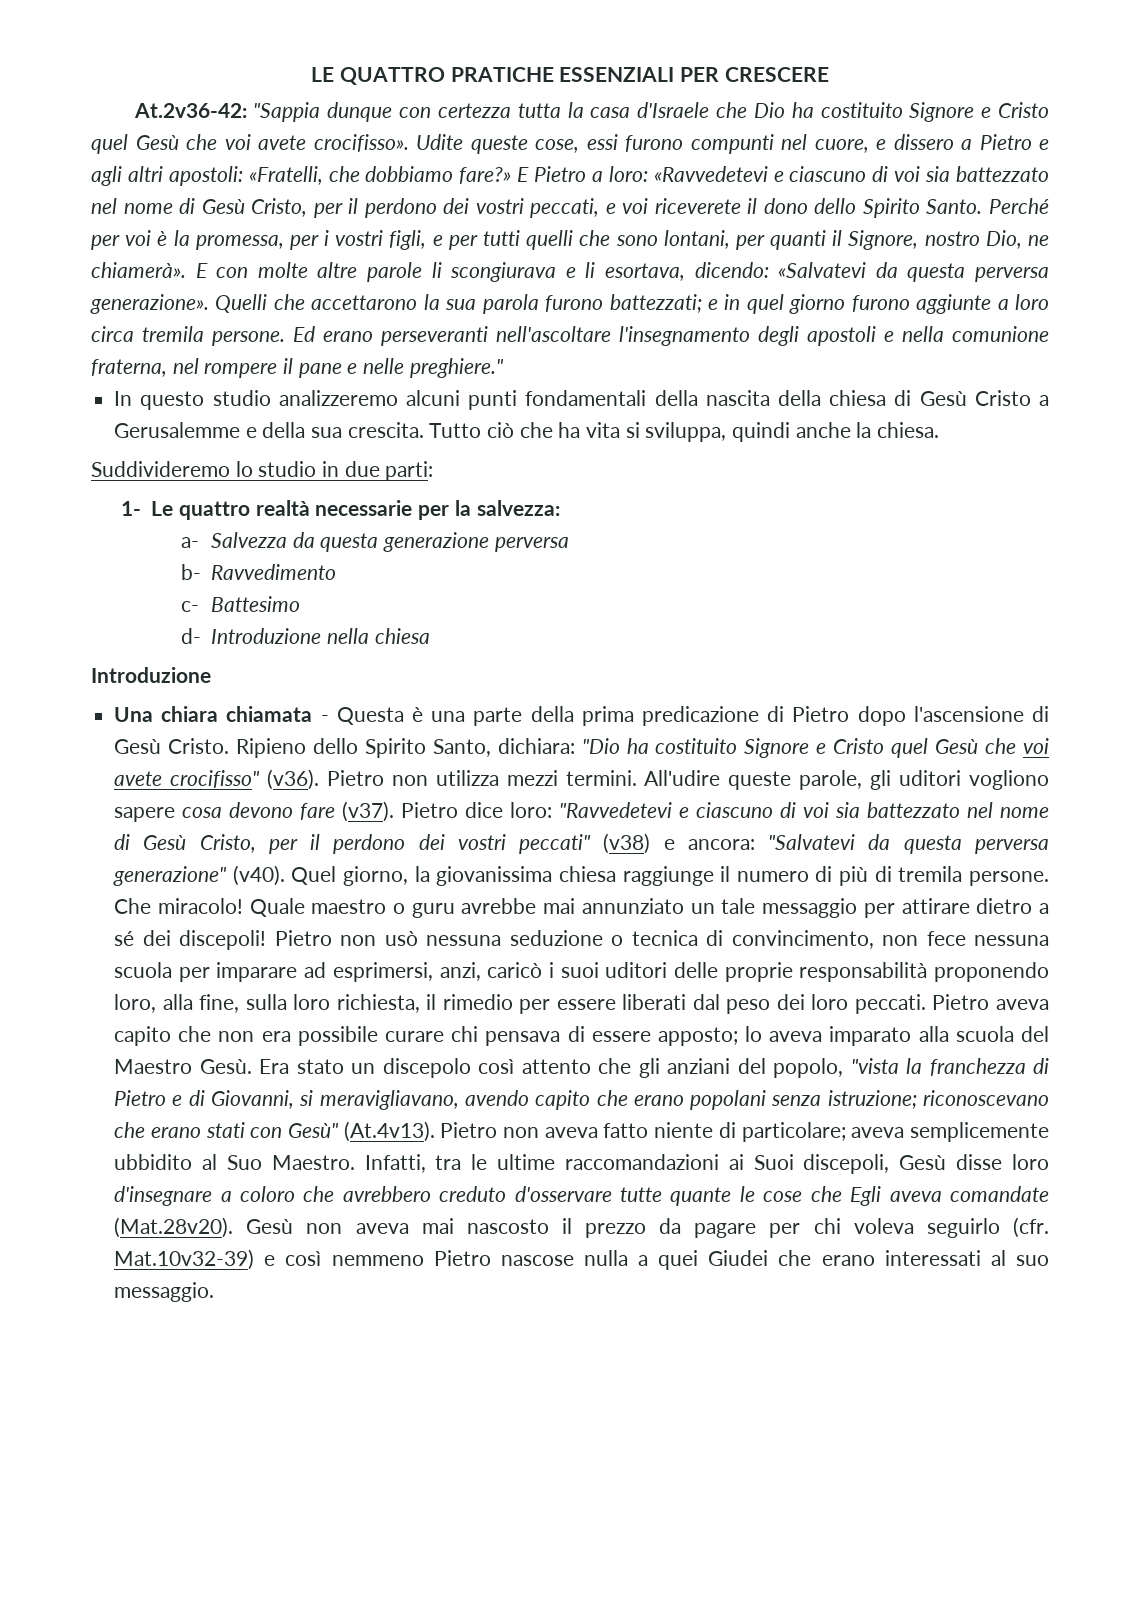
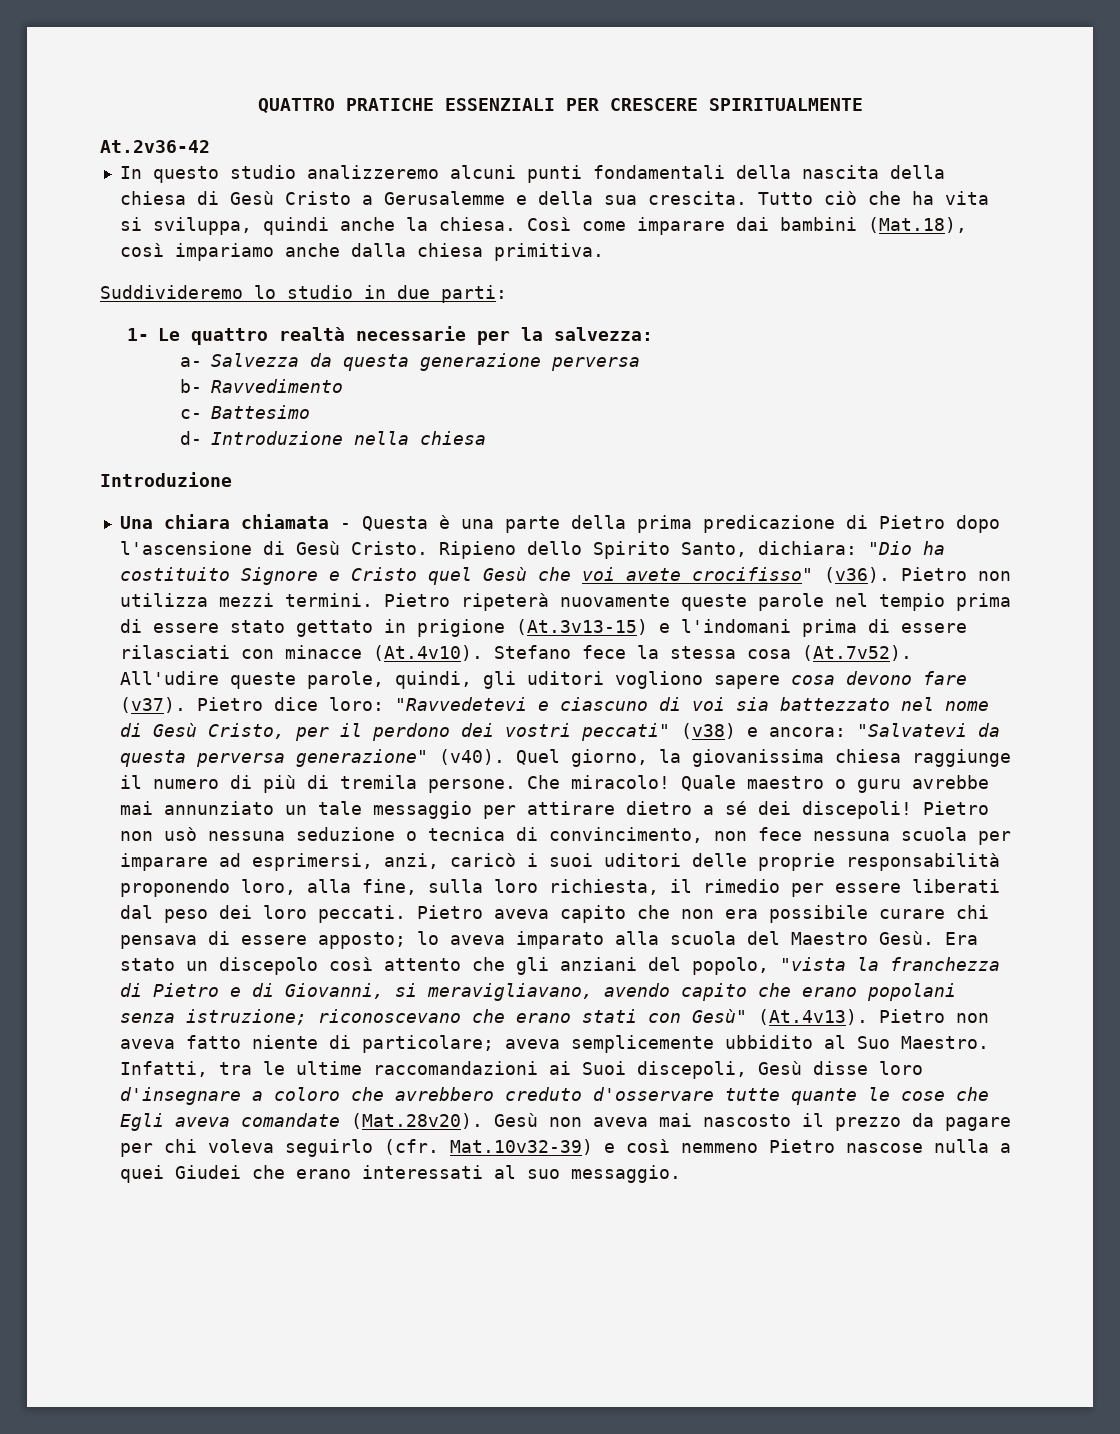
- LE QUATTRO PRATICHE ESSENZIALI PER CRESCERE
- At.2v36-42: "Sappia dunque con certezza tutta la casa d'Israele che Dio ha costituito Signore e Cristo quel Gesù che voi avete crocifisso». Udite queste cose, essi furono compunti nel cuore, e dissero a Pietro e agli altri apostoli: «Fratelli, che dobbiamo fare?» E Pietro a loro: «Ravvedetevi e ciascuno di voi sia battezzato nel nome di Gesù Cristo, per il perdono dei vostri peccati, e voi riceverete il dono dello Spirito Santo. Perché per voi è la promessa, per i vostri figli, e per tutti quelli che sono lontani, per quanti il Signore, nostro Dio, ne chiamerà». E con molte altre parole li scongiurava e li esortava, dicendo: «Salvatevi da questa perversa generazione». Quelli che accettarono la sua parola furono battezzati; e in quel giorno furono aggiunte a loro circa tremila persone. Ed erano perseveranti nell'ascoltare l'insegnamento degli apostoli e nella comunione fraterna, nel rompere il pane e nelle preghiere."
+ QUATTRO PRATICHE ESSENZIALI PER CRESCERE SPIRITUALMENTE
+ At.2v36-42
+ Così come imparare dai bambini (Mat.18), così impariamo anche dalla chiesa primitiva.
- All'udire queste parole, gli uditori vogliono sapere cosa devono fare (v37).
+ Pietro ripeterà nuovamente queste parole nel tempio prima di essere stato gettato in prigione (At.3v13-15) e l'indomani prima di essere rilasciati con minacce (At.4v10). Stefano fece la stessa cosa (At.7v52). All'udire queste parole, quindi, gli uditori vogliono sapere cosa devono fare (v37).

